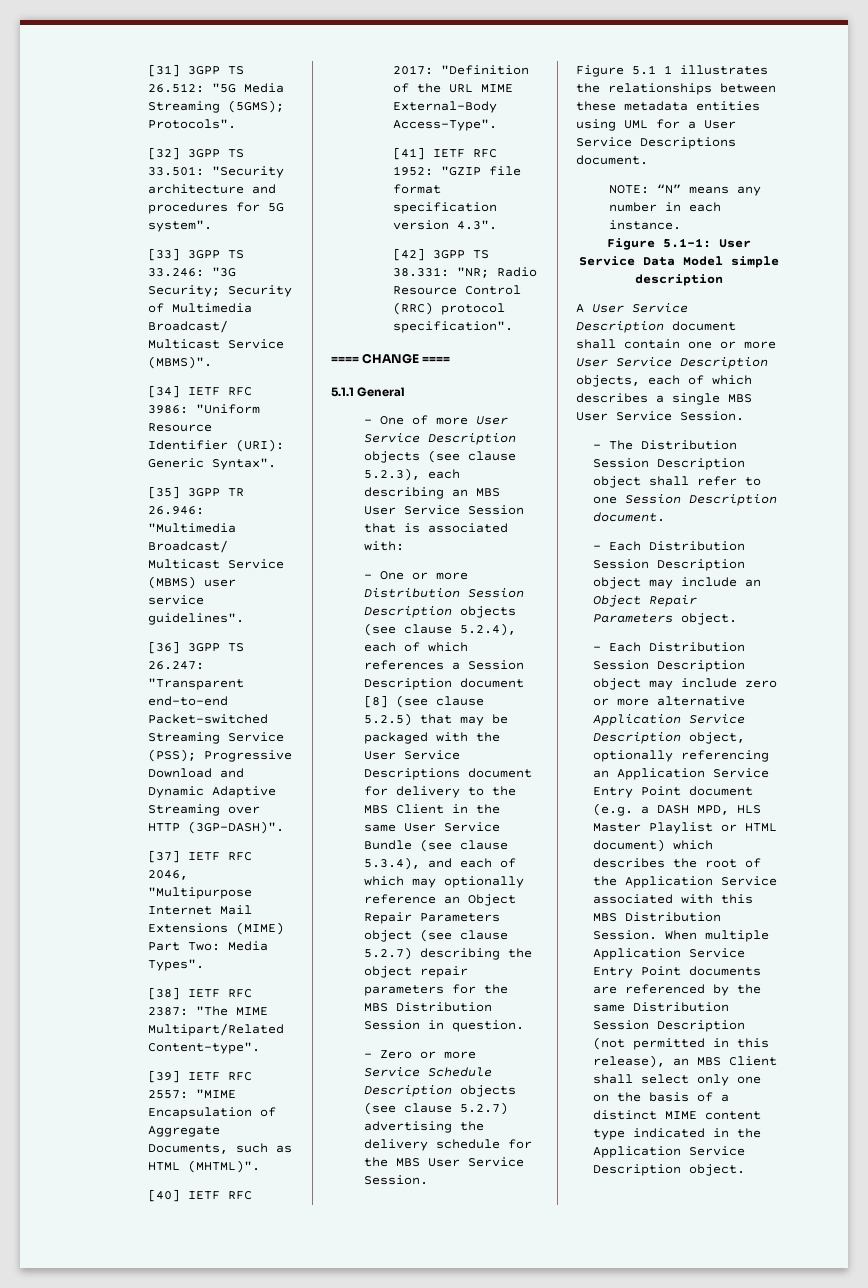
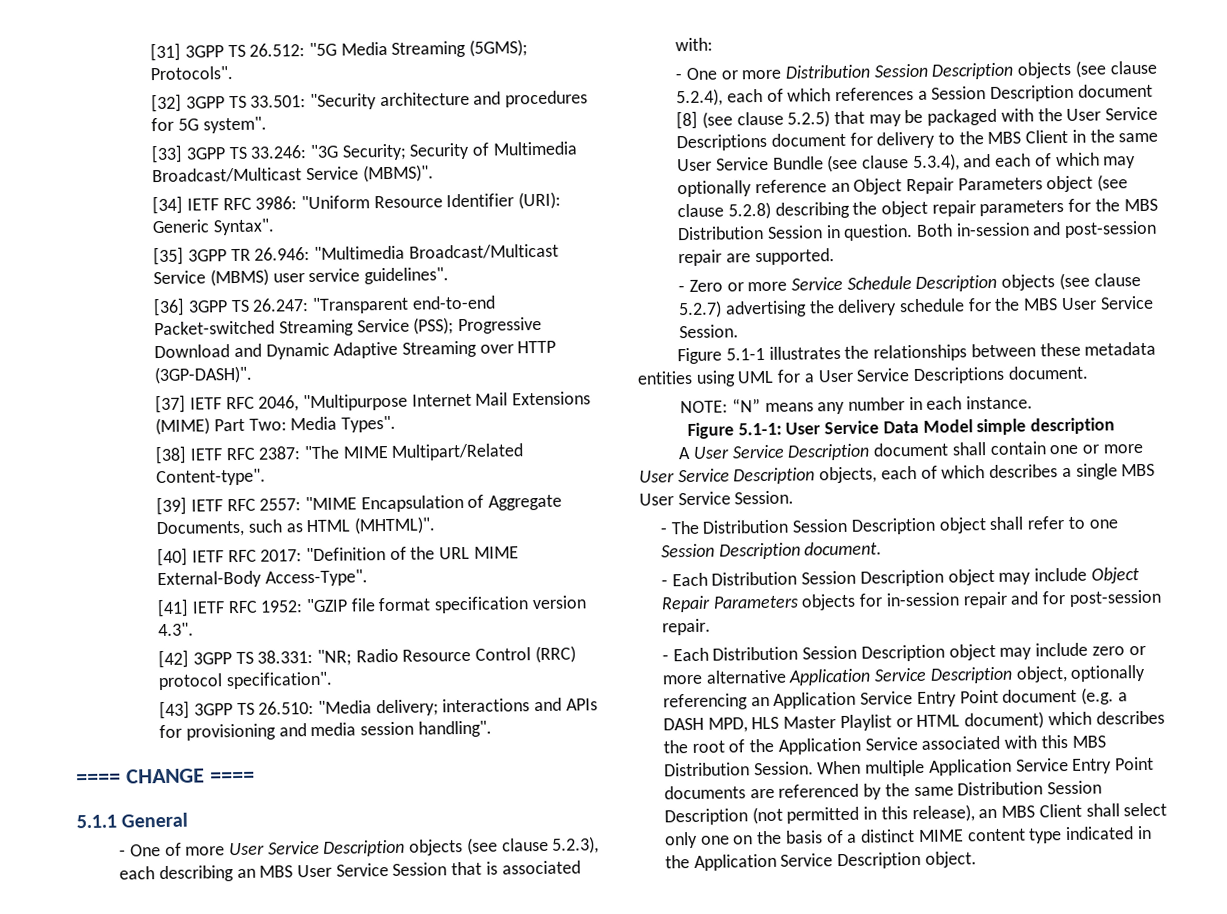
+ [43] 3GPP TS 26.510: "Media delivery; interactions and APIs for provisioning and media session handling".
- - One or more Distribution Session Description objects (see clause 5.2.4), each of which references a Session Description document [8] (see clause 5.2.5) that may be packaged with the User Service Descriptions document for delivery to the MBS Client in the same User Service Bundle (see clause 5.3.4), and each of which may optionally reference an Object Repair Parameters object (see clause 5.2.7) describing the object repair parameters for the MBS Distribution Session in question.
+ - One or more Distribution Session Description objects (see clause 5.2.4), each of which references a Session Description document [8] (see clause 5.2.5) that may be packaged with the User Service Descriptions document for delivery to the MBS Client in the same User Service Bundle (see clause 5.3.4), and each of which may optionally reference an Object Repair Parameters object (see clause 5.2.8) describing the object repair parameters for the MBS Distribution Session in question. Both in-session and post-session repair are supported.
- Figure 5.1 1 illustrates the relationships between these metadata entities using UML for a User Service Descriptions document.
+ Figure 5.1-1 illustrates the relationships between these metadata entities using UML for a User Service Descriptions document.
- - Each Distribution Session Description object may include an Object Repair Parameters object.
+ - Each Distribution Session Description object may include Object Repair Parameters objects for in-session repair and for post-session repair.

